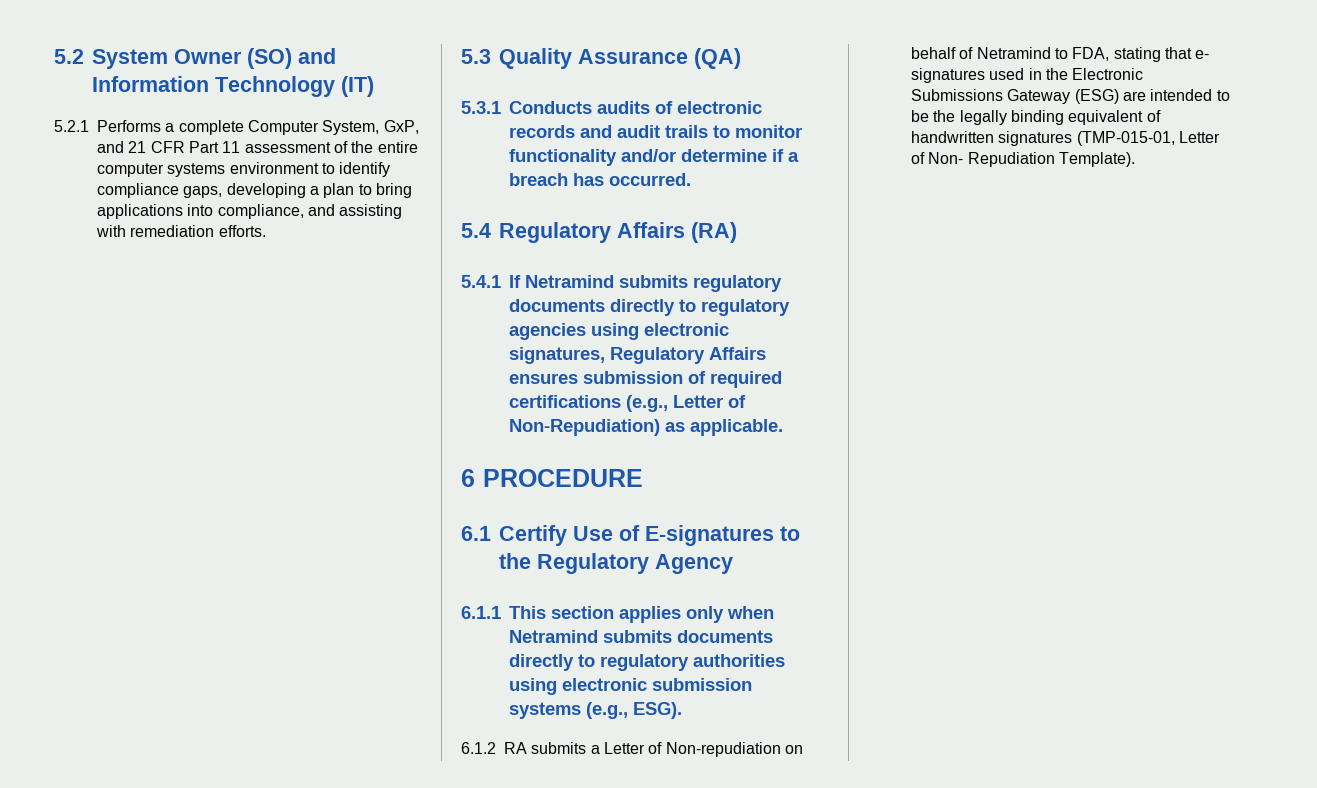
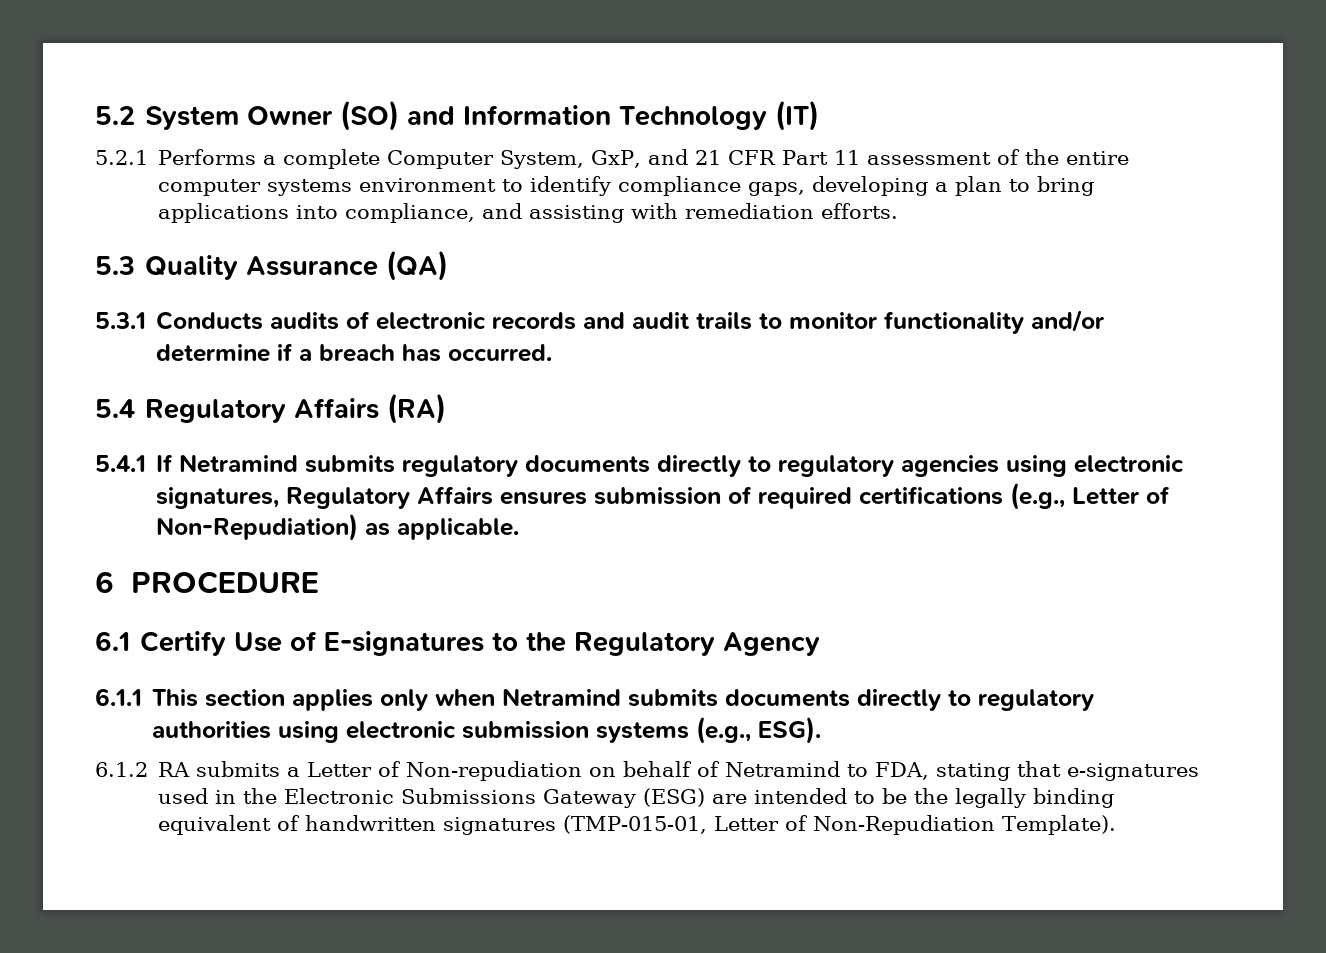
- 6.1.2 RA submits a Letter of Non-repudiation on behalf of Netramind to FDA, stating that e- signatures used in the Electronic Submissions Gateway (ESG) are intended to be the legally binding equivalent of handwritten signatures (TMP-015-01, Letter of Non- Repudiation Template).
+ 6.1.2 RA submits a Letter of Non-repudiation on behalf of Netramind to FDA, stating that e-signatures used in the Electronic Submissions Gateway (ESG) are intended to be the legally binding equivalent of handwritten signatures (TMP-015-01, Letter of Non-Repudiation Template).

